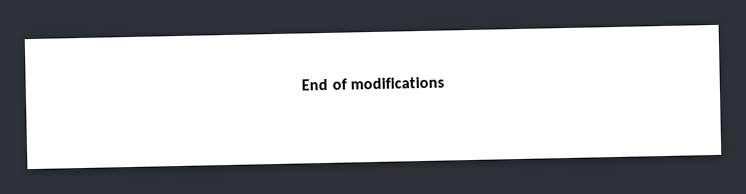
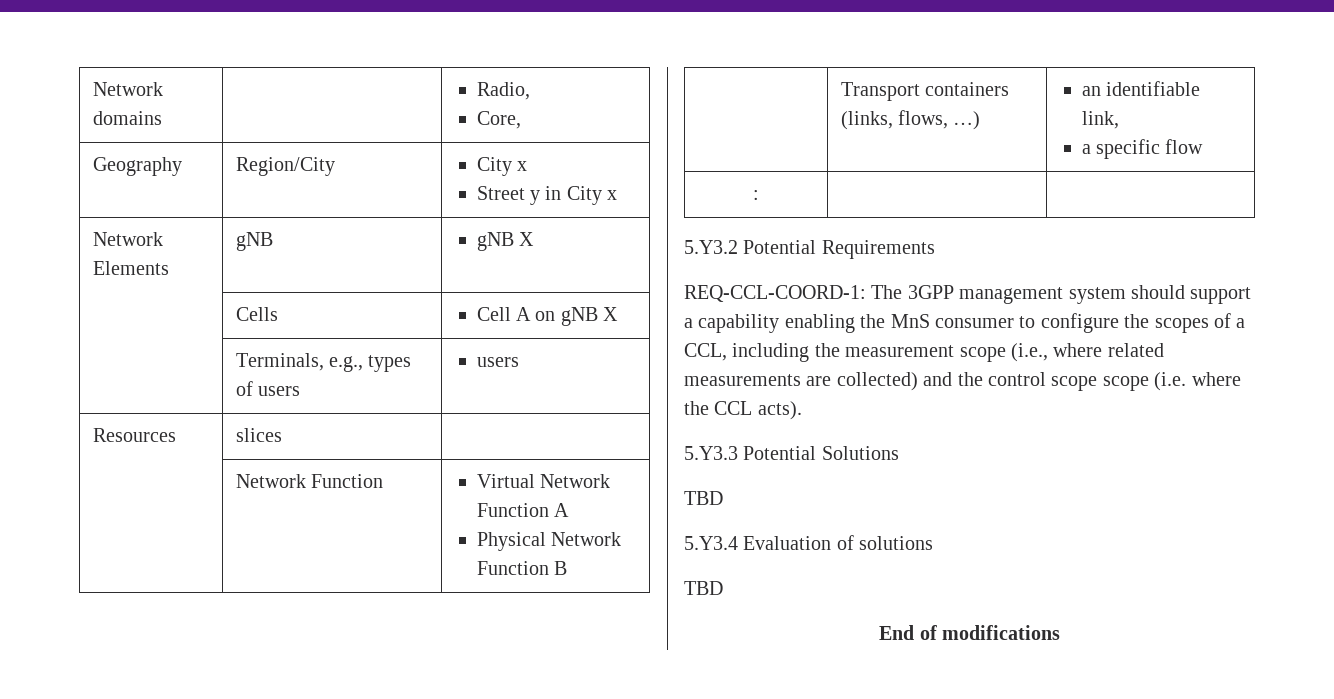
+ Network domains | | Radio,
+ Core,
+ Geography | Region/City | City x
+ Street y in City x
+ Network Elements | gNB | gNB X
+ | Cells | Cell A on gNB X
+ | Terminals, e.g., types of users | users
+ Resources | slices |
+ | Network Function | Virtual Network Function A
+ Physical Network Function B
+ | Transport containers (links, flows, …) | an identifiable link,
+ a specific flow
+ : | |
+ 5.Y3.2 Potential Requirements
+ REQ-CCL-COORD-1: The 3GPP management system should support a capability enabling the MnS consumer to configure the scopes of a CCL, including the measurement scope (i.e., where related measurements are collected) and the control scope scope (i.e. where the CCL acts).
+ 5.Y3.3 Potential Solutions
+ TBD
+ 5.Y3.4 Evaluation of solutions
+ TBD

